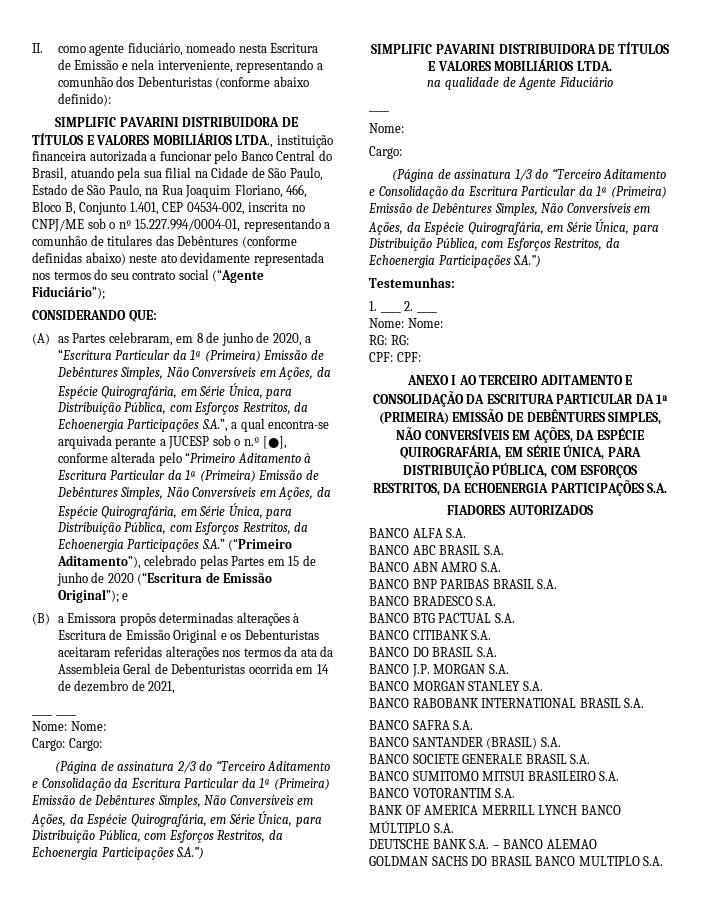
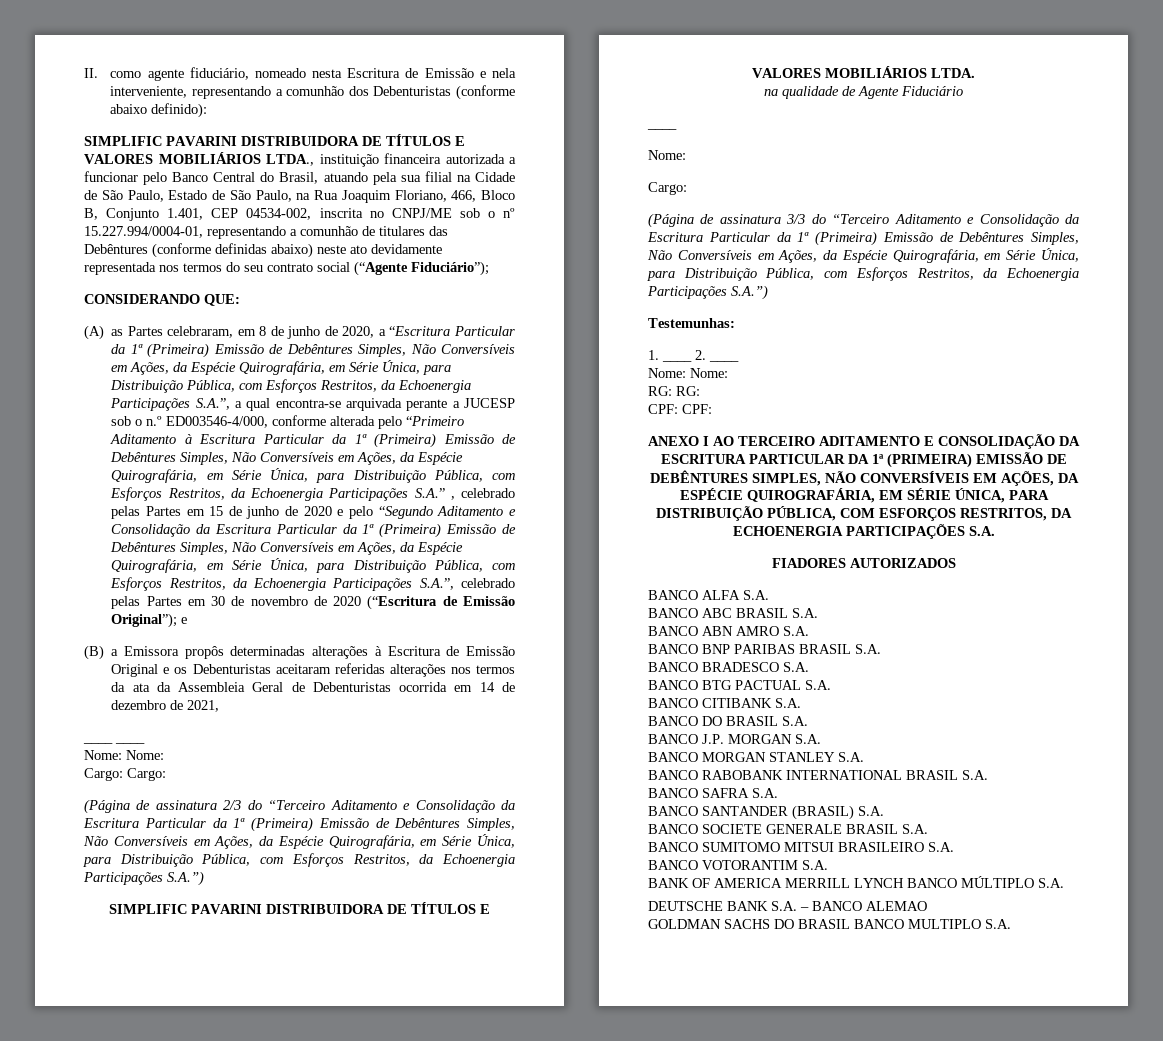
- (A) as Partes celebraram, em 8 de junho de 2020, a “Escritura Particular da 1ª (Primeira) Emissão de Debêntures Simples, Não Conversíveis em Ações, da Espécie Quirografária, em Série Única, para Distribuição Pública, com Esforços Restritos, da Echoenergia Participações S.A.”, a qual encontra-se arquivada perante a JUCESP sob o n.º [●], conforme alterada pelo “Primeiro Aditamento à Escritura Particular da 1ª (Primeira) Emissão de Debêntures Simples, Não Conversíveis em Ações, da Espécie Quirografária, em Série Única, para Distribuição Pública, com Esforços Restritos, da Echoenergia Participações S.A.” (“Primeiro Aditamento”), celebrado pelas Partes em 15 de junho de 2020 (“Escritura de Emissão Original”);
+ (A) as Partes celebraram, em 8 de junho de 2020, a “Escritura Particular da 1ª (Primeira) Emissão de Debêntures Simples, Não Conversíveis em Ações, da Espécie Quirografária, em Série Única, para Distribuição Pública, com Esforços Restritos, da Echoenergia Participações S.A.”, a qual encontra-se arquivada perante a JUCESP sob o n.º ED003546-4/000, conforme alterada pelo “Primeiro Aditamento à Escritura Particular da 1ª (Primeira) Emissão de Debêntures Simples, Não Conversíveis em Ações, da Espécie Quirografária, em Série Única, para Distribuição Pública, com Esforços Restritos, da Echoenergia Participações S.A.” , celebrado pelas Partes em 15 de junho de 2020 e pelo “Segundo Aditamento e Consolidação da Escritura Particular da 1ª (Primeira) Emissão de Debêntures Simples, Não Conversíveis em Ações, da Espécie Quirografária, em Série Única, para Distribuição Pública, com Esforços Restritos, da Echoenergia Participações S.A.”, celebrado pelas Partes em 30 de novembro de 2020 (“Escritura de Emissão Original”);
- (Página de assinatura 1/3 do “Terceiro Aditamento e Consolidação da Escritura Particular da 1ª (Primeira) Emissão de Debêntures Simples, Não Conversíveis em Ações, da Espécie Quirografária, em Série Única, para Distribuição Pública, com Esforços Restritos, da Echoenergia Participações S.A.”)
+ (Página de assinatura 3/3 do “Terceiro Aditamento e Consolidação da Escritura Particular da 1ª (Primeira) Emissão de Debêntures Simples, Não Conversíveis em Ações, da Espécie Quirografária, em Série Única, para Distribuição Pública, com Esforços Restritos, da Echoenergia Participações S.A.”)

